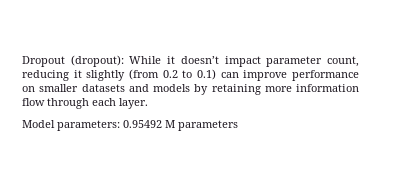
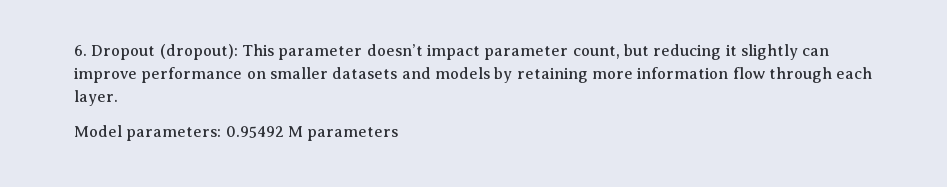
- Dropout (dropout): While it doesn’t impact parameter count, reducing it slightly (from 0.2 to 0.1) can improve performance on smaller datasets and models by retaining more information flow through each layer.
+ 6. Dropout (dropout): This parameter doesn’t impact parameter count, but reducing it slightly can improve performance on smaller datasets and models by retaining more information flow through each layer.

